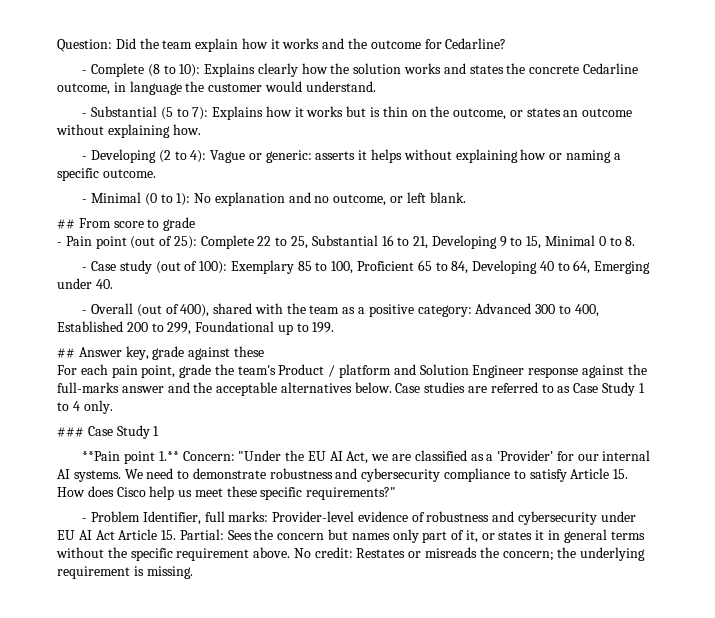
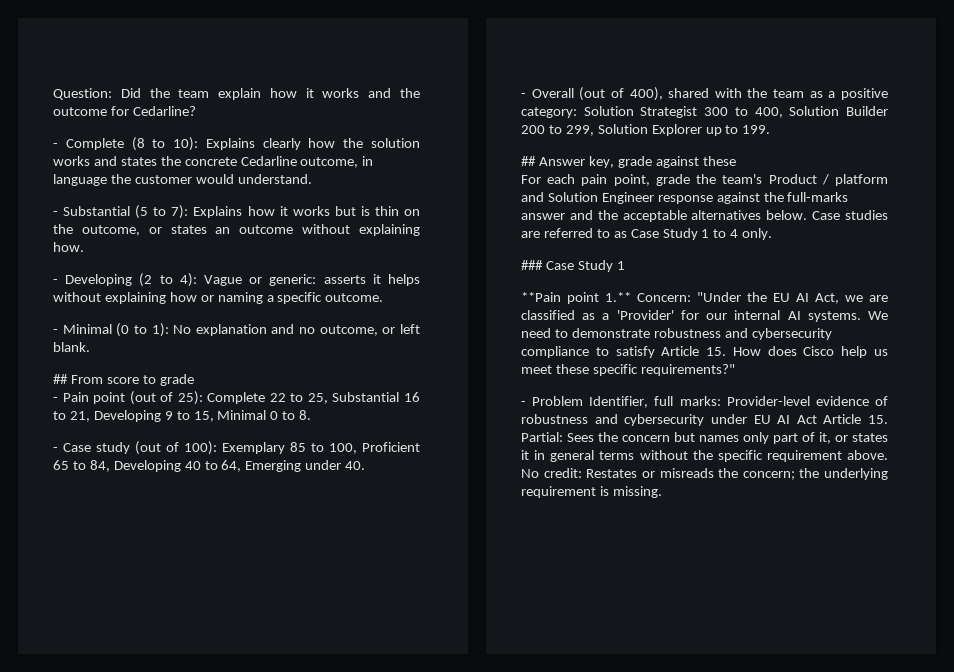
- - Overall (out of 400), shared with the team as a positive category: Advanced 300 to 400, Established 200 to 299, Foundational up to 199.
+ - Overall (out of 400), shared with the team as a positive category: Solution Strategist 300 to 400, Solution Builder 200 to 299, Solution Explorer up to 199.

